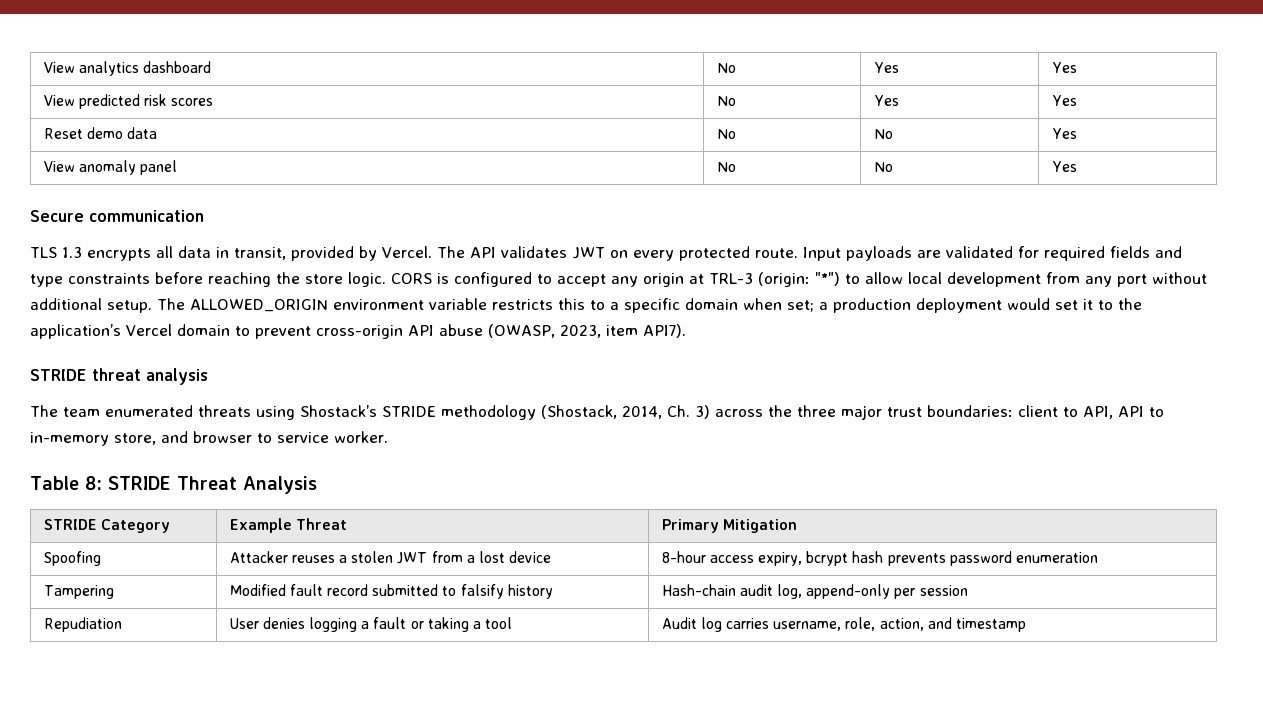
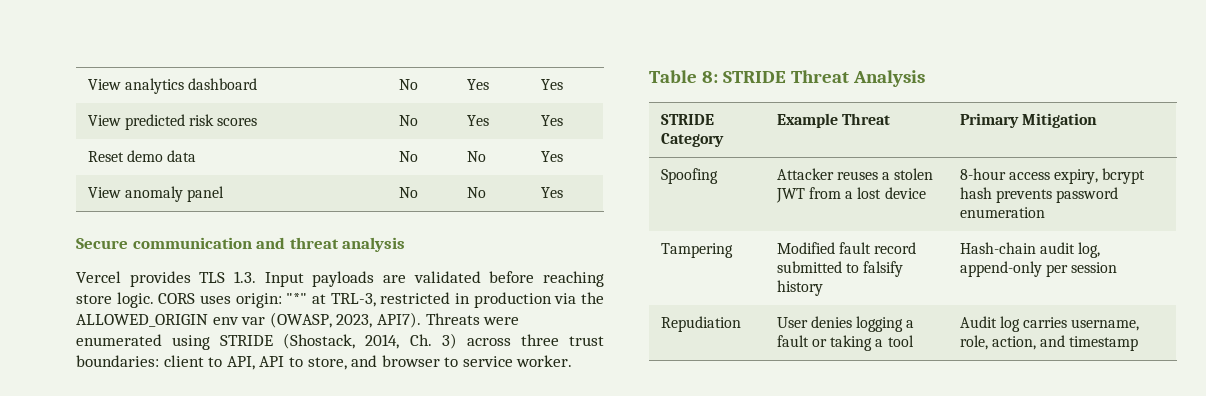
- Secure communication
- TLS 1.3 encrypts all data in transit, provided by Vercel. The API validates JWT on every protected route. Input payloads are validated for required fields and type constraints before reaching the store logic.
+ Secure communication and threat analysis
+ Vercel provides TLS 1.3. Input payloads are validated before reaching store logic.
- CORS is configured to accept any origin at TRL-3 (origin: "*") to allow local development from any port without additional setup. The ALLOWED_ORIGIN environment variable restricts this to a specific domain when set; a production deployment would set it to the application’s Vercel domain to prevent cross-origin API abuse (OWASP, 2023, item API7).
- STRIDE threat analysis
- The team enumerated threats using Shostack’s STRIDE methodology (Shostack, 2014, Ch. 3) across the three major trust boundaries: client to API, API to in-memory store, and browser to service worker.
+ CORS uses origin: "*" at TRL-3, restricted in production via the ALLOWED_ORIGIN env var (OWASP, 2023, API7). Threats were enumerated using STRIDE (Shostack, 2014, Ch. 3) across three trust boundaries: client to API, API to store, and browser to service worker.

